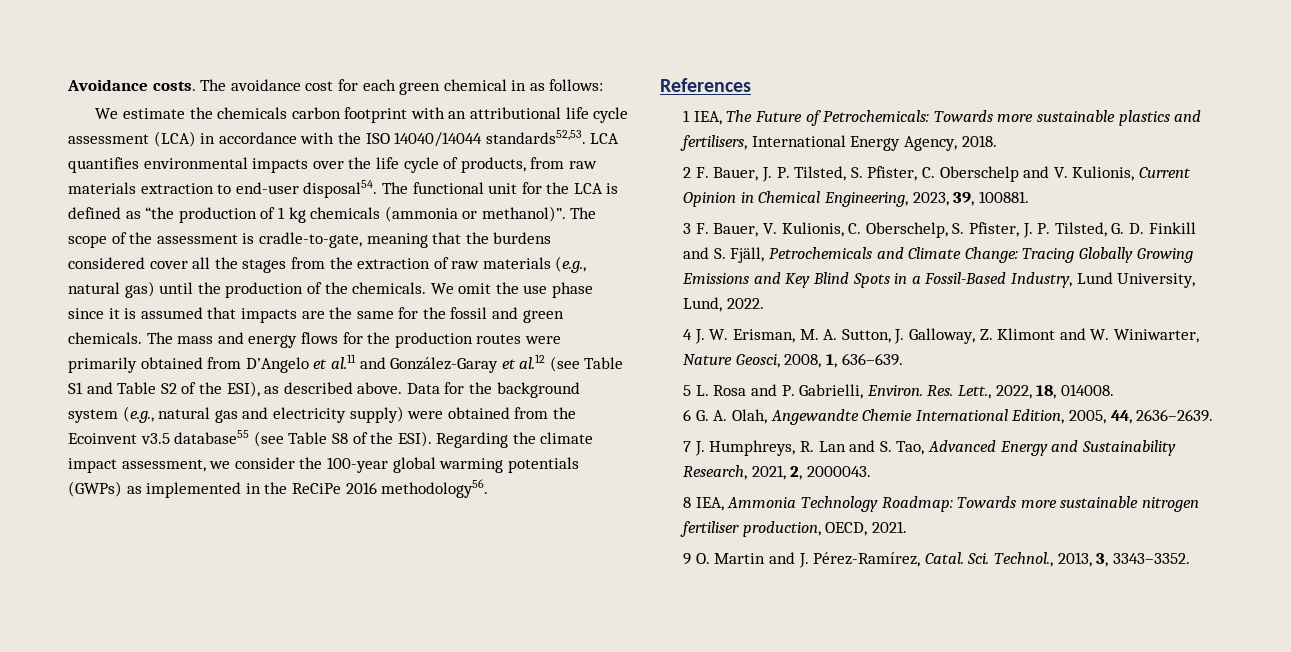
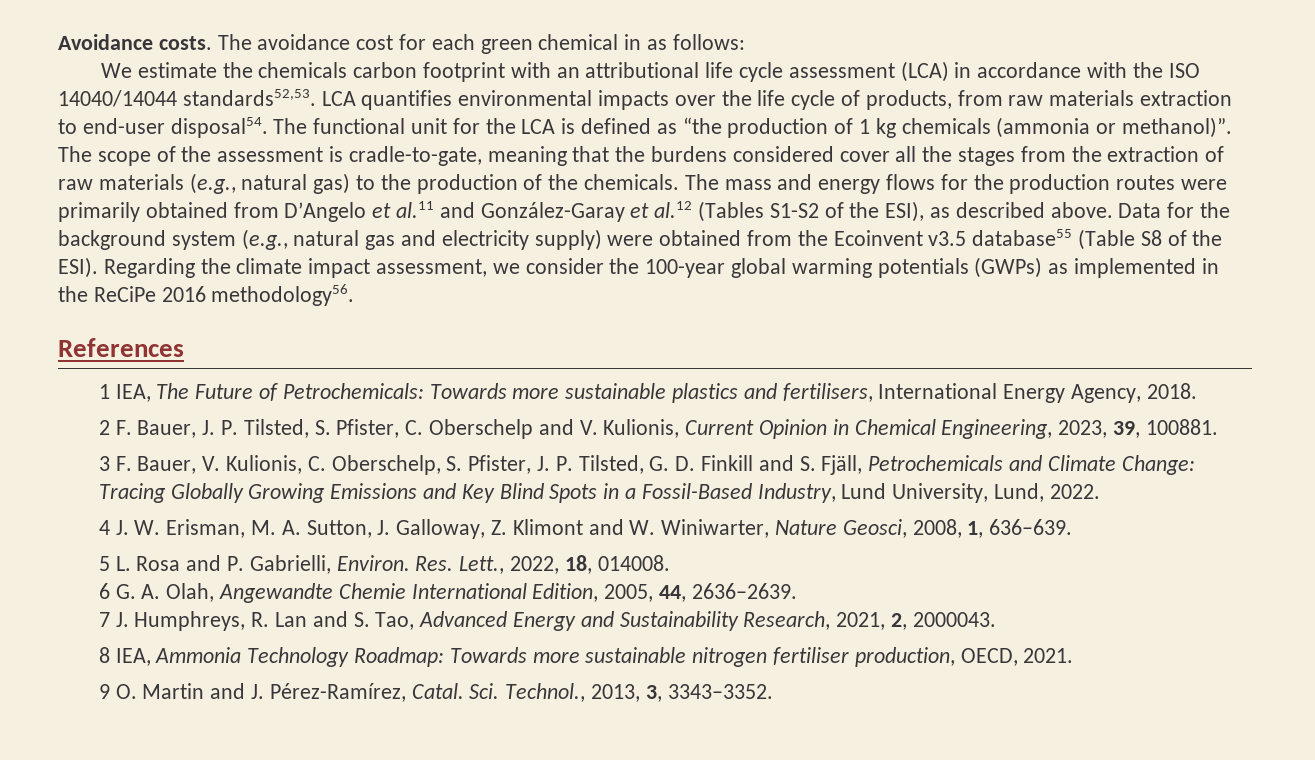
- The scope of the assessment is cradle-to-gate, meaning that the burdens considered cover all the stages from the extraction of raw materials (e.g., natural gas) until the production of the chemicals.
+ The scope of the assessment is cradle-to-gate, meaning that the burdens considered cover all the stages from the extraction of raw materials (e.g., natural gas) to the production of the chemicals.
- We omit the use phase since it is assumed that impacts are the same for the fossil and green chemicals.
- The mass and energy flows for the production routes were primarily obtained from D’Angelo et al.11 and González-Garay et al.12 (see Table S1 and Table S2 of the ESI), as described above.
+ The mass and energy flows for the production routes were primarily obtained from D’Angelo et al.11 and González-Garay et al.12 (Tables S1-S2 of the ESI), as described above.
- Data for the background system (e.g., natural gas and electricity supply) were obtained from the Ecoinvent v3.5 database55 (see Table S8 of the ESI).
+ Data for the background system (e.g., natural gas and electricity supply) were obtained from the Ecoinvent v3.5 database55 (Table S8 of the ESI).

